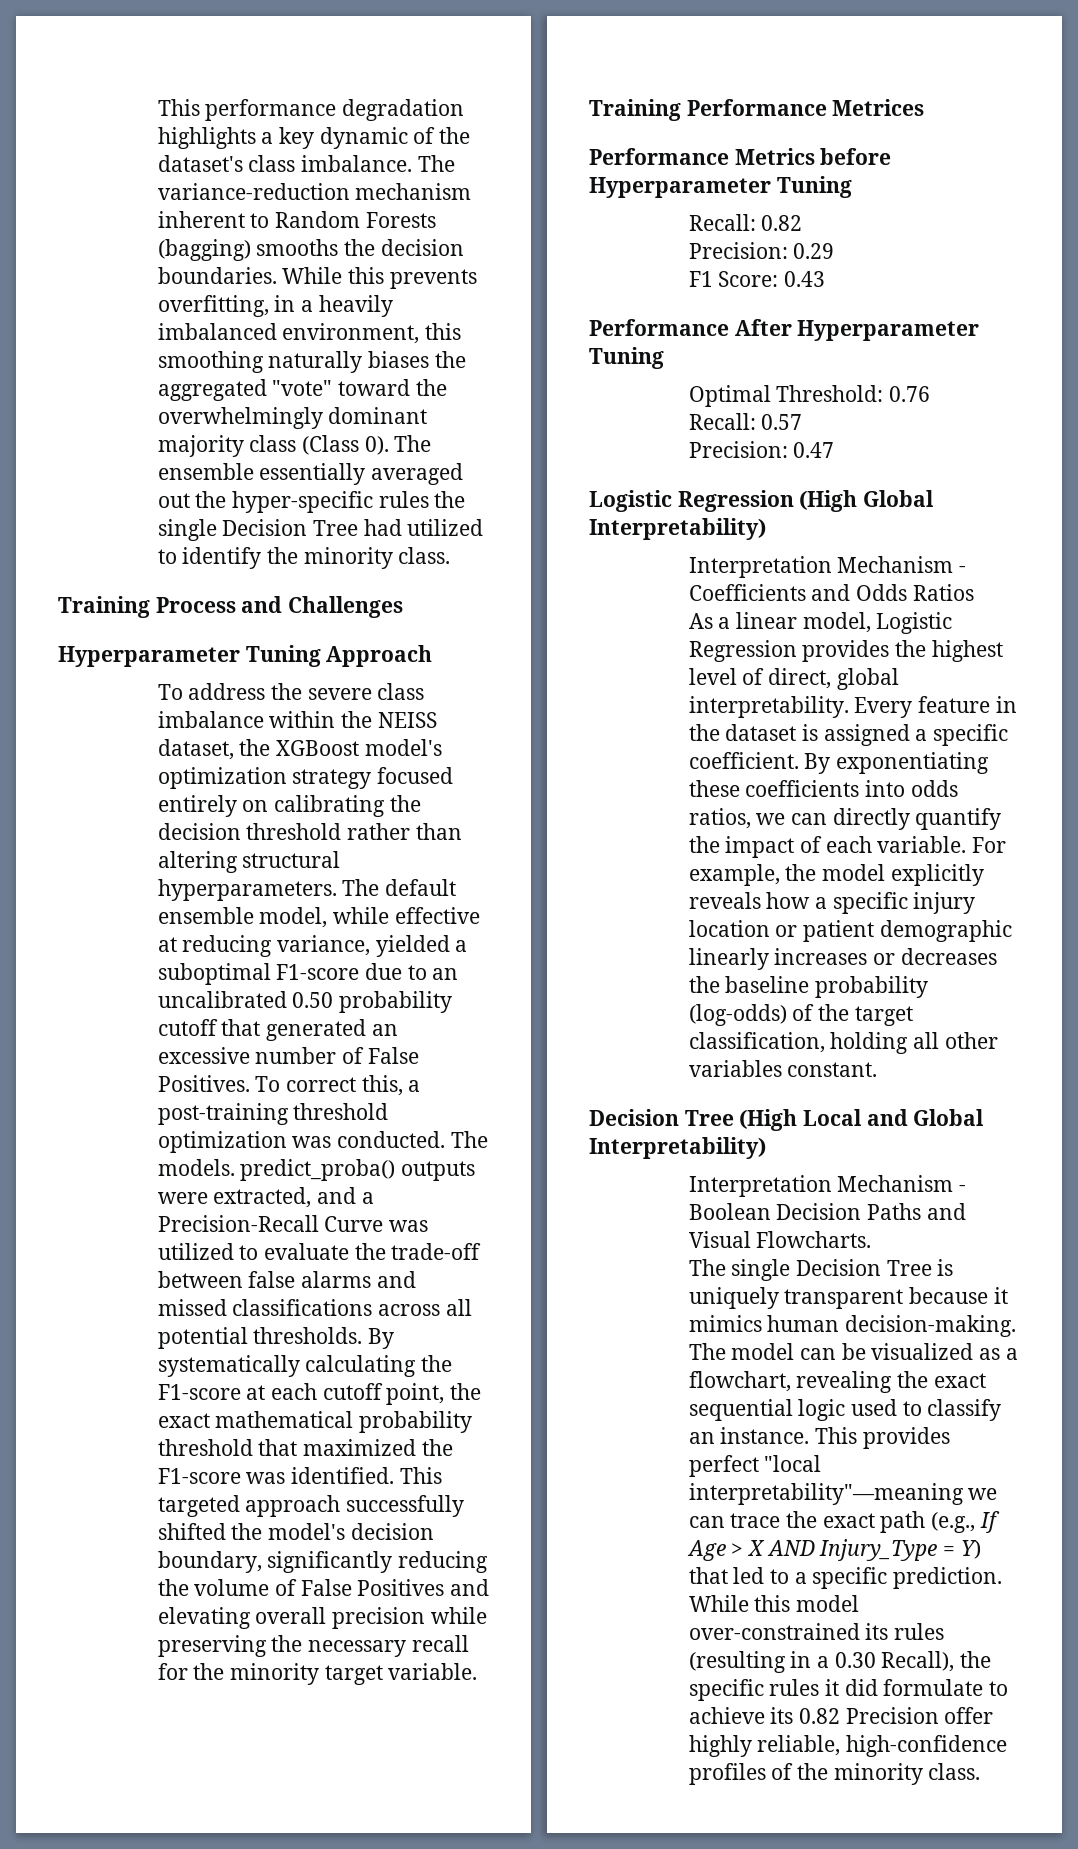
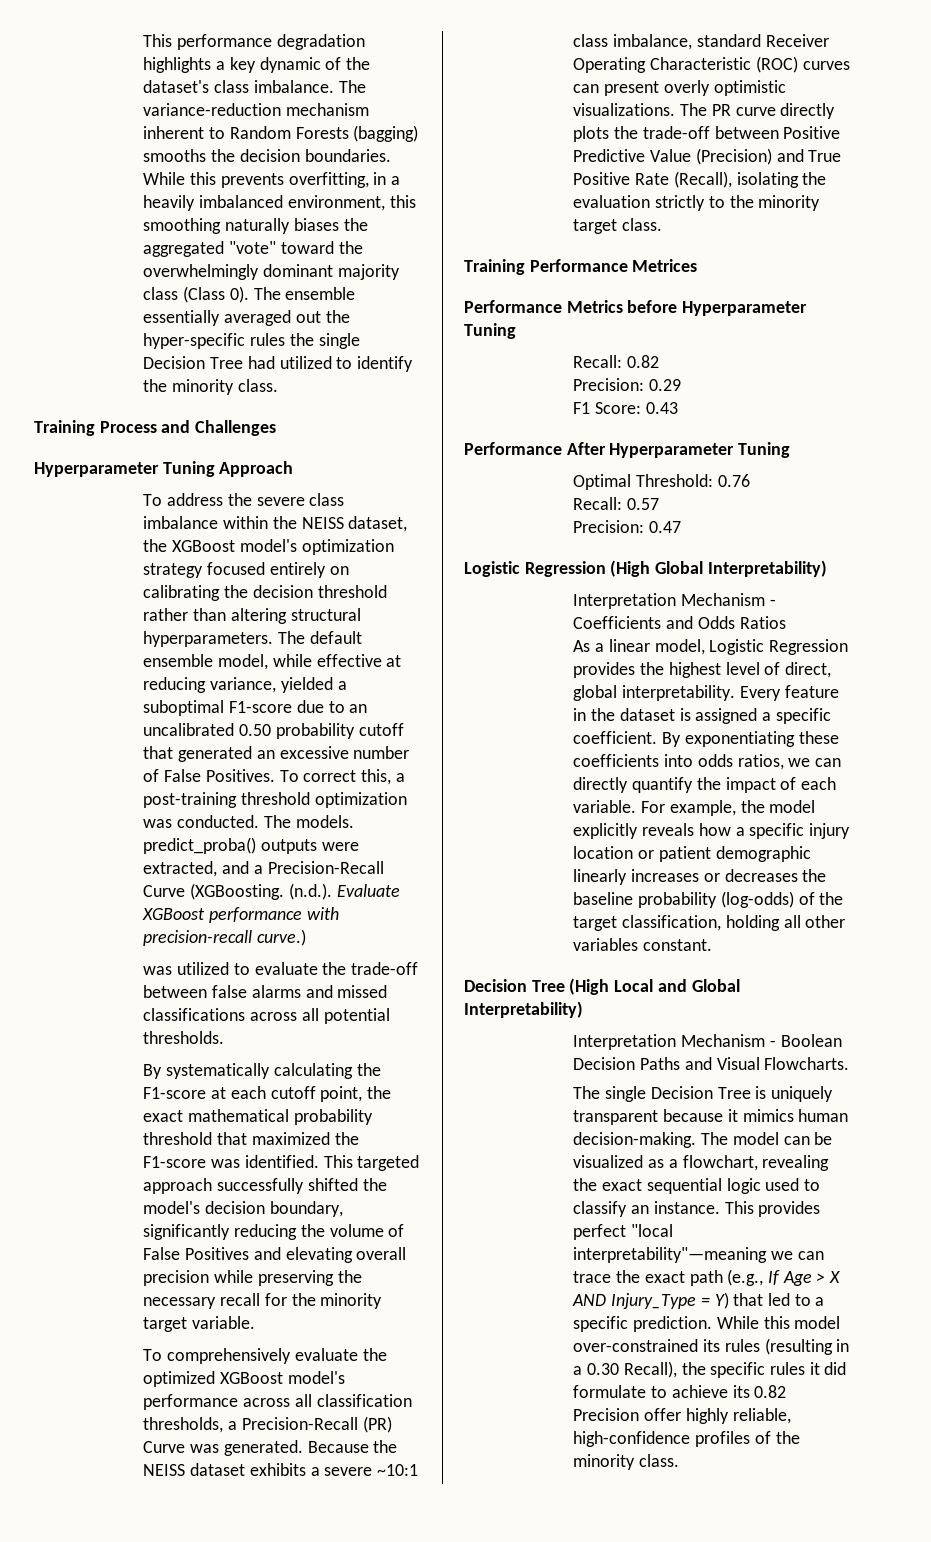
- The models. predict_proba() outputs were extracted, and a Precision-Recall Curve was utilized to evaluate the trade-off between false alarms and missed classifications across all potential thresholds. By systematically calculating the F1-score at each cutoff point, the exact mathematical probability threshold that maximized the F1-score was identified.
+ The models. predict_proba() outputs were extracted, and a Precision-Recall Curve (XGBoosting. (n.d.). Evaluate XGBoost performance with precision-recall curve.)
+ was utilized to evaluate the trade-off between false alarms and missed classifications across all potential thresholds.
+ By systematically calculating the F1-score at each cutoff point, the exact mathematical probability threshold that maximized the F1-score was identified.
+ To comprehensively evaluate the optimized XGBoost model's performance across all classification thresholds, a Precision-Recall (PR) Curve was generated. Because the NEISS dataset exhibits a severe ~10:1 class imbalance, standard Receiver Operating Characteristic (ROC) curves can present overly optimistic visualizations. The PR curve directly plots the trade-off between Positive Predictive Value (Precision) and True Positive Rate (Recall), isolating the evaluation strictly to the minority target class.

